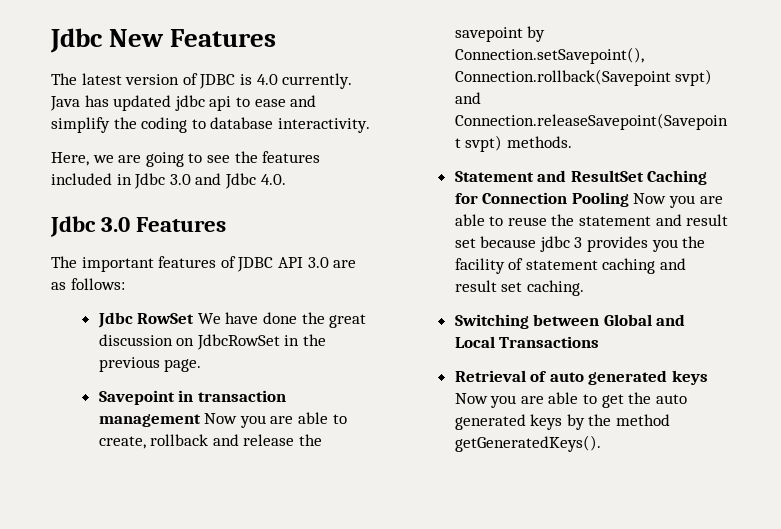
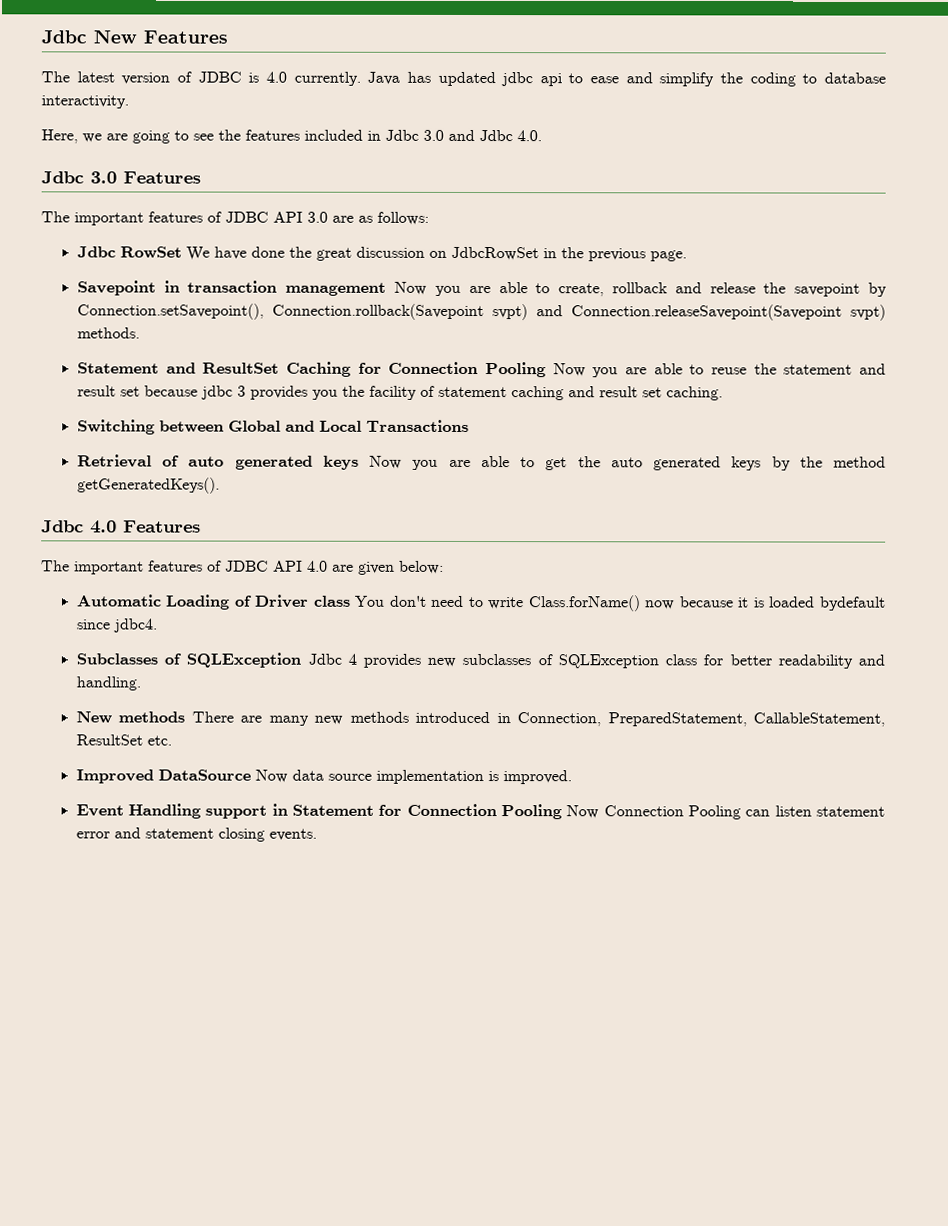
+ Jdbc 4.0 Features
+ The important features of JDBC API 4.0 are given below:
+ Automatic Loading of Driver class You don't need to write Class.forName() now because it is loaded bydefault since jdbc4.
+ Subclasses of SQLException Jdbc 4 provides new subclasses of SQLException class for better readability and handling.
+ New methods There are many new methods introduced in Connection, PreparedStatement, CallableStatement, ResultSet etc.
+ Improved DataSource Now data source implementation is improved.
+ Event Handling support in Statement for Connection Pooling Now Connection Pooling can listen statement error and statement closing events.

